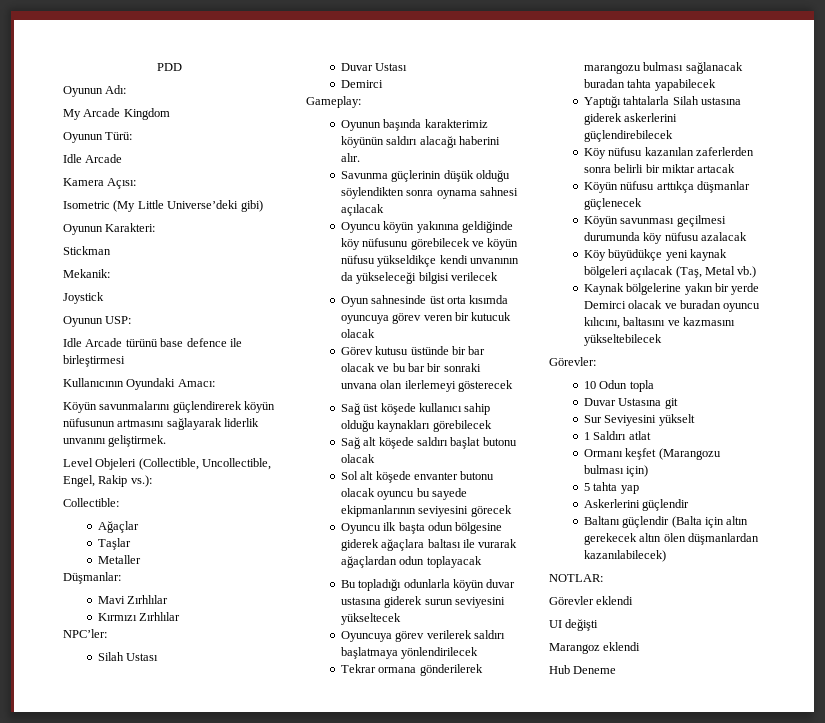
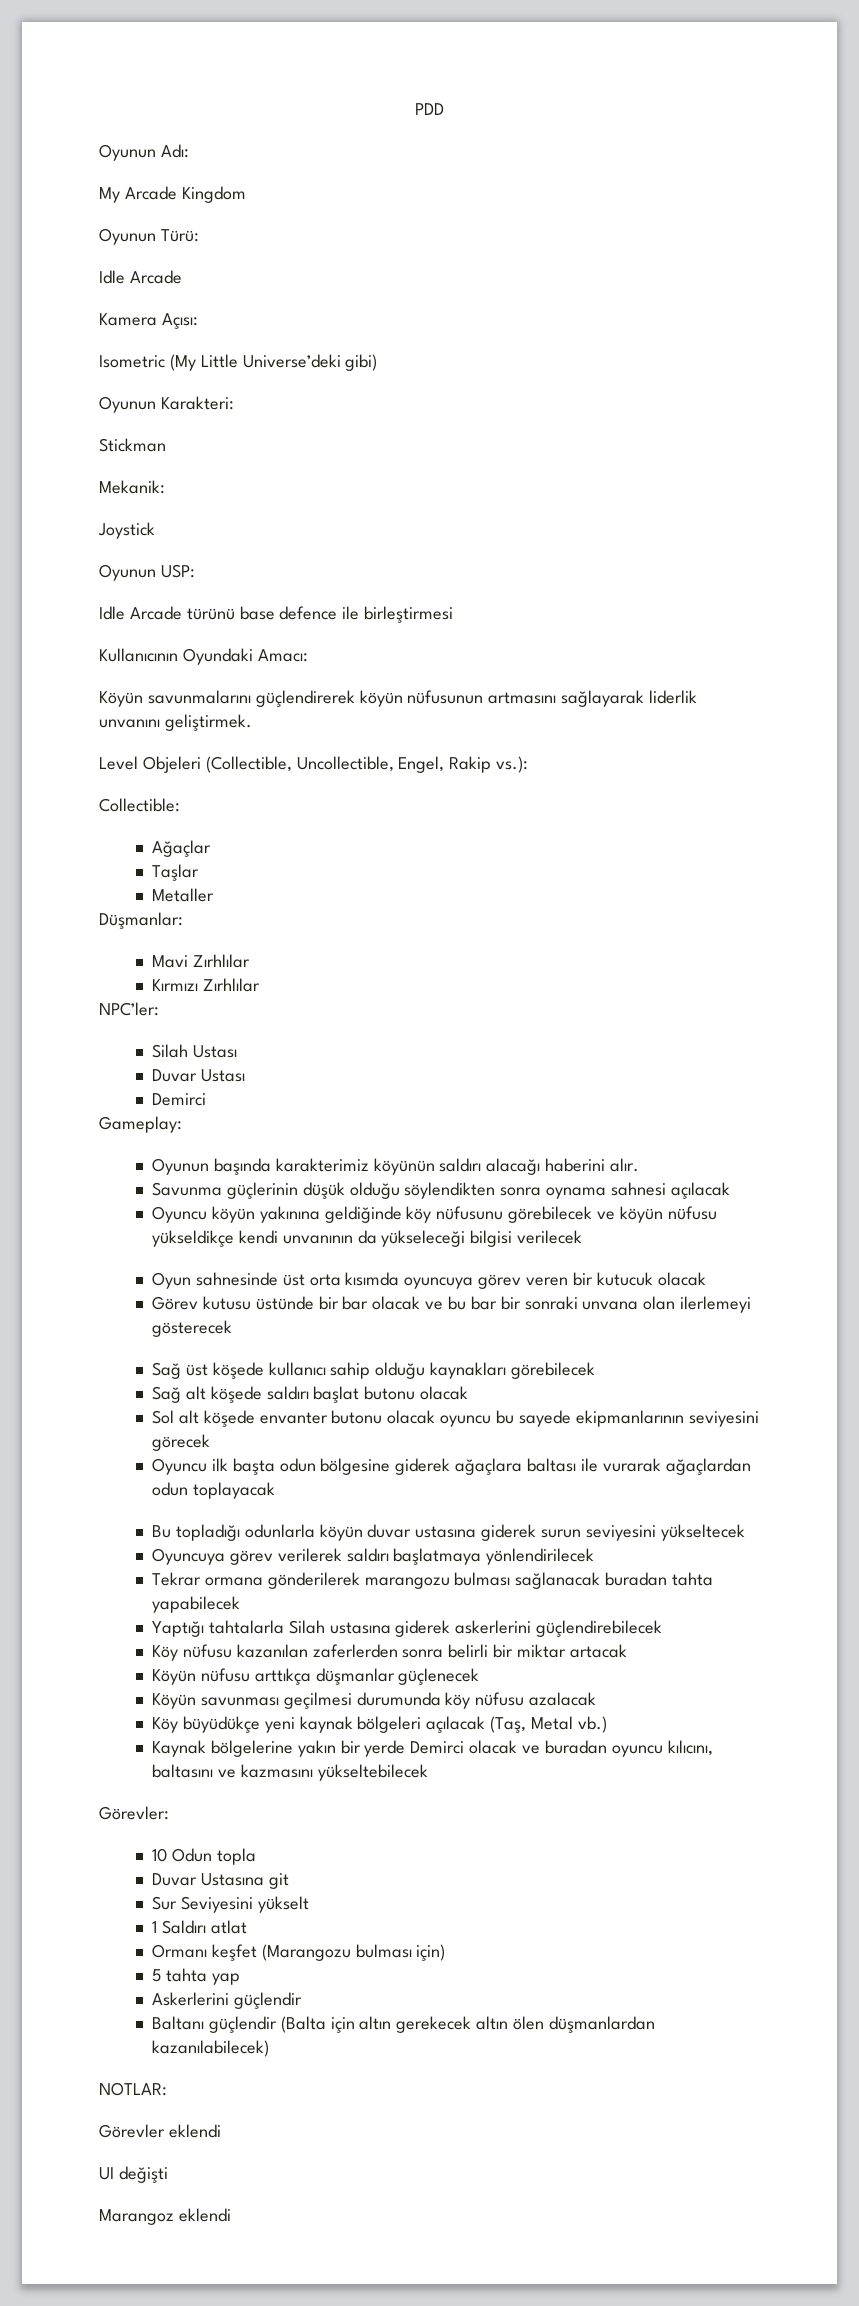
- Hub Deneme

